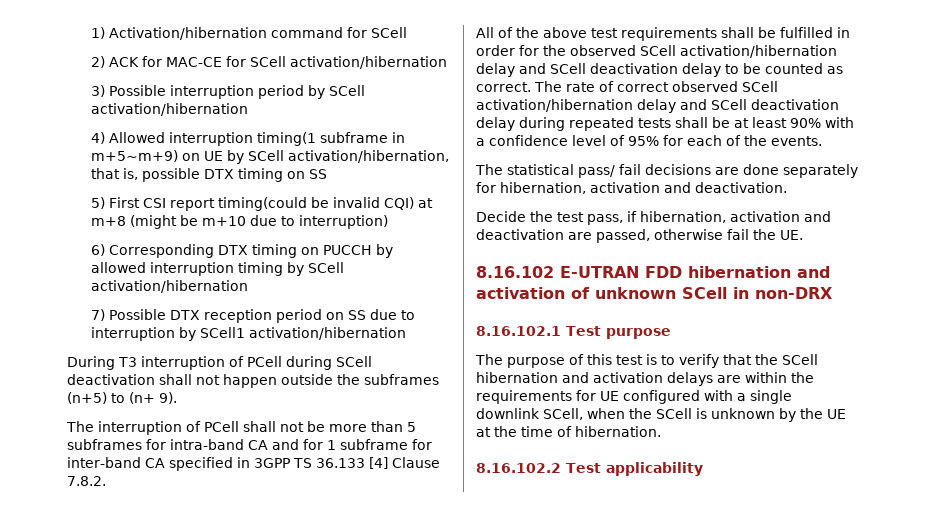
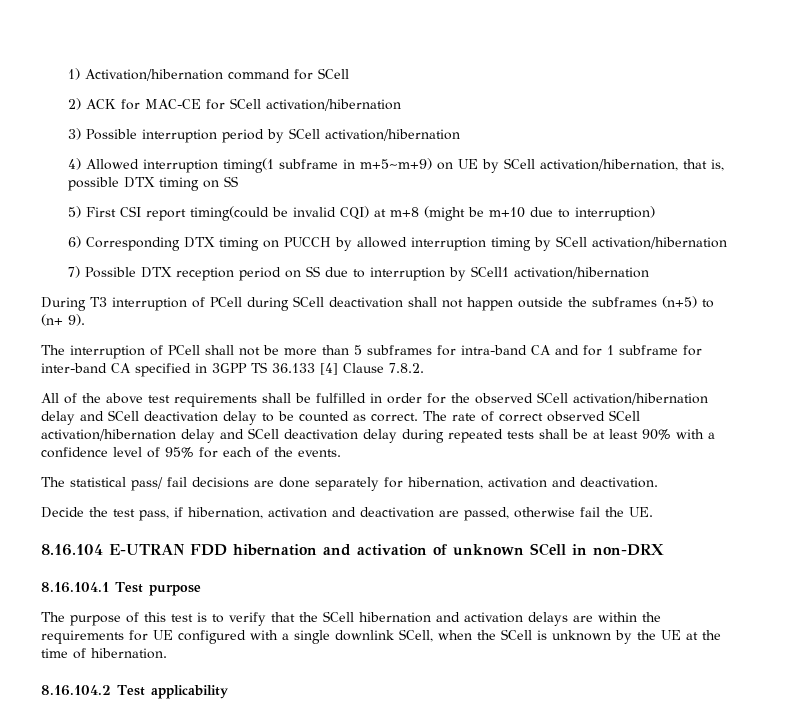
- 8.16.102 E-UTRAN FDD hibernation and activation of unknown SCell in non-DRX
+ 8.16.104 E-UTRAN FDD hibernation and activation of unknown SCell in non-DRX
- 8.16.102.1 Test purpose
+ 8.16.104.1 Test purpose
- 8.16.102.2 Test applicability
+ 8.16.104.2 Test applicability

